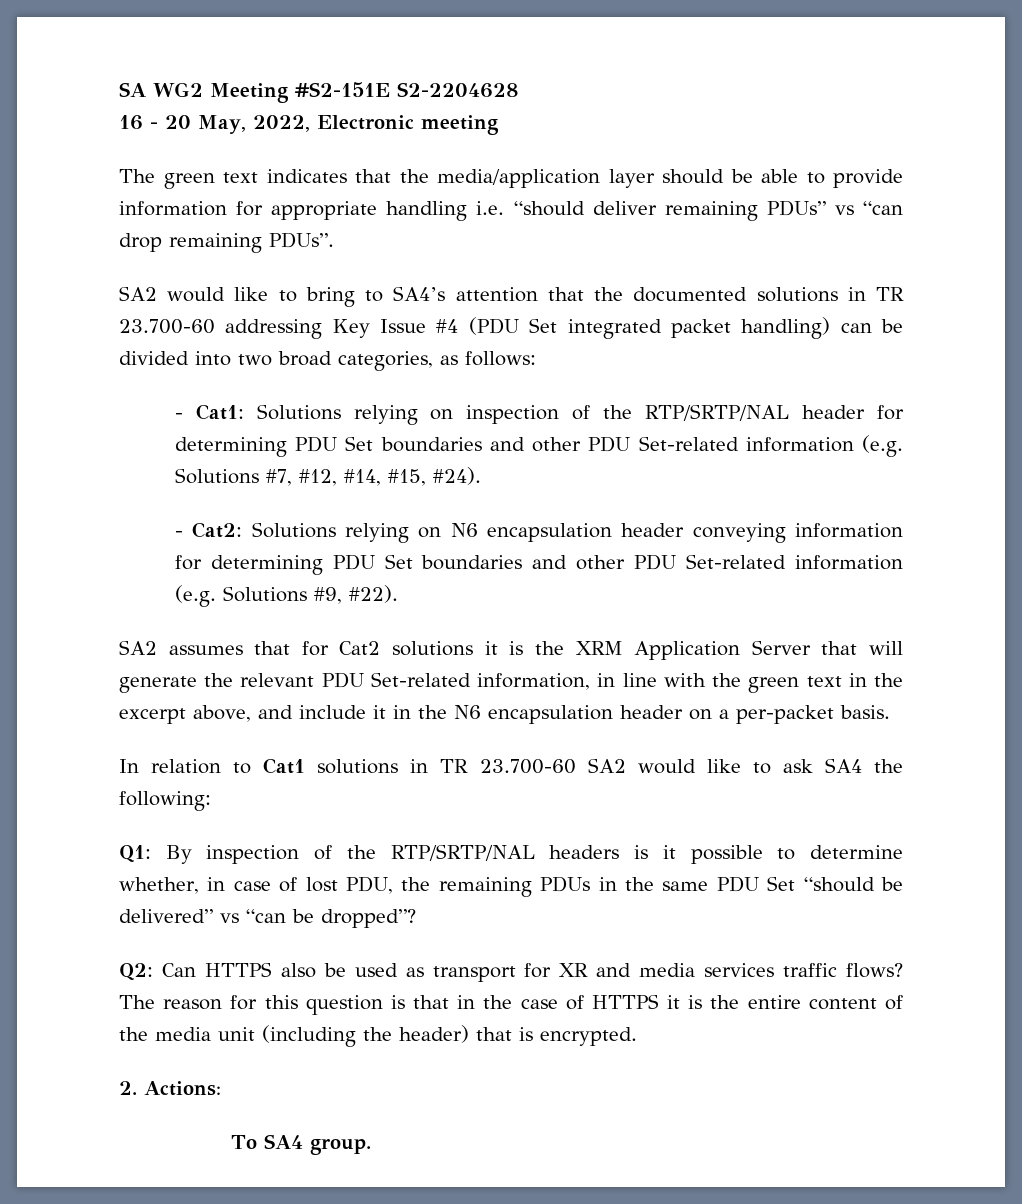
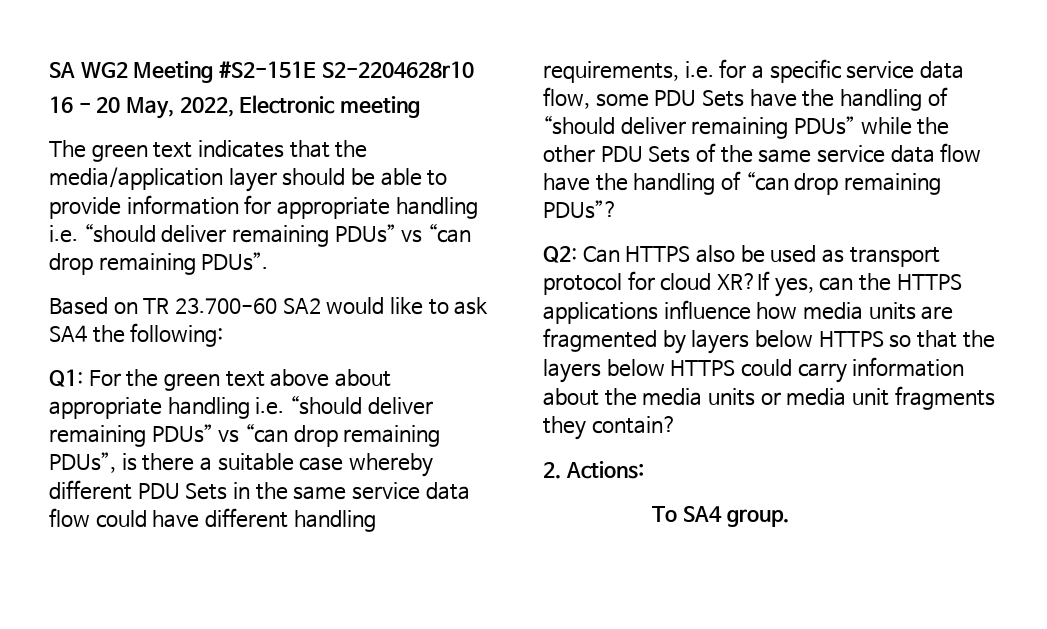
- SA WG2 Meeting #S2-151E S2-2204628
+ SA WG2 Meeting #S2-151E S2-2204628r10
- SA2 would like to bring to SA4’s attention that the documented solutions in TR 23.700-60 addressing Key Issue #4 (PDU Set integrated packet handling) can be divided into two broad categories, as follows:
- - Cat1: Solutions relying on inspection of the RTP/SRTP/NAL header for determining PDU Set boundaries and other PDU Set-related information (e.g. Solutions #7, #12, #14, #15, #24).
- - Cat2: Solutions relying on N6 encapsulation header conveying information for determining PDU Set boundaries and other PDU Set-related information (e.g. Solutions #9, #22).
- SA2 assumes that for Cat2 solutions it is the XRM Application Server that will generate the relevant PDU Set-related information, in line with the green text in the excerpt above, and include it in the N6 encapsulation header on a per-packet basis.
- In relation to Cat1 solutions in TR 23.700-60 SA2 would like to ask SA4 the following:
+ Based on TR 23.700-60 SA2 would like to ask SA4 the following:
- Q1: By inspection of the RTP/SRTP/NAL headers is it possible to determine whether, in case of lost PDU, the remaining PDUs in the same PDU Set “should be delivered” vs “can be dropped”?
+ Q1: For the green text above about appropriate handling i.e. “should deliver remaining PDUs” vs “can drop remaining PDUs”, is there a suitable case whereby different PDU Sets in the same service data flow could have different handling requirements, i.e. for a specific service data flow, some PDU Sets have the handling of “should deliver remaining PDUs” while the other PDU Sets of the same service data flow have the handling of “can drop remaining PDUs”?
- Q2: Can HTTPS also be used as transport for XR and media services traffic flows? The reason for this question is that in the case of HTTPS it is the entire content of the media unit (including the header) that is encrypted.
+ Q2: Can HTTPS also be used as transport protocol for cloud XR?If yes, can the HTTPS applications influence how media units are fragmented by layers below HTTPS so that the layers below HTTPS could carry information about the media units or media unit fragments they contain?

